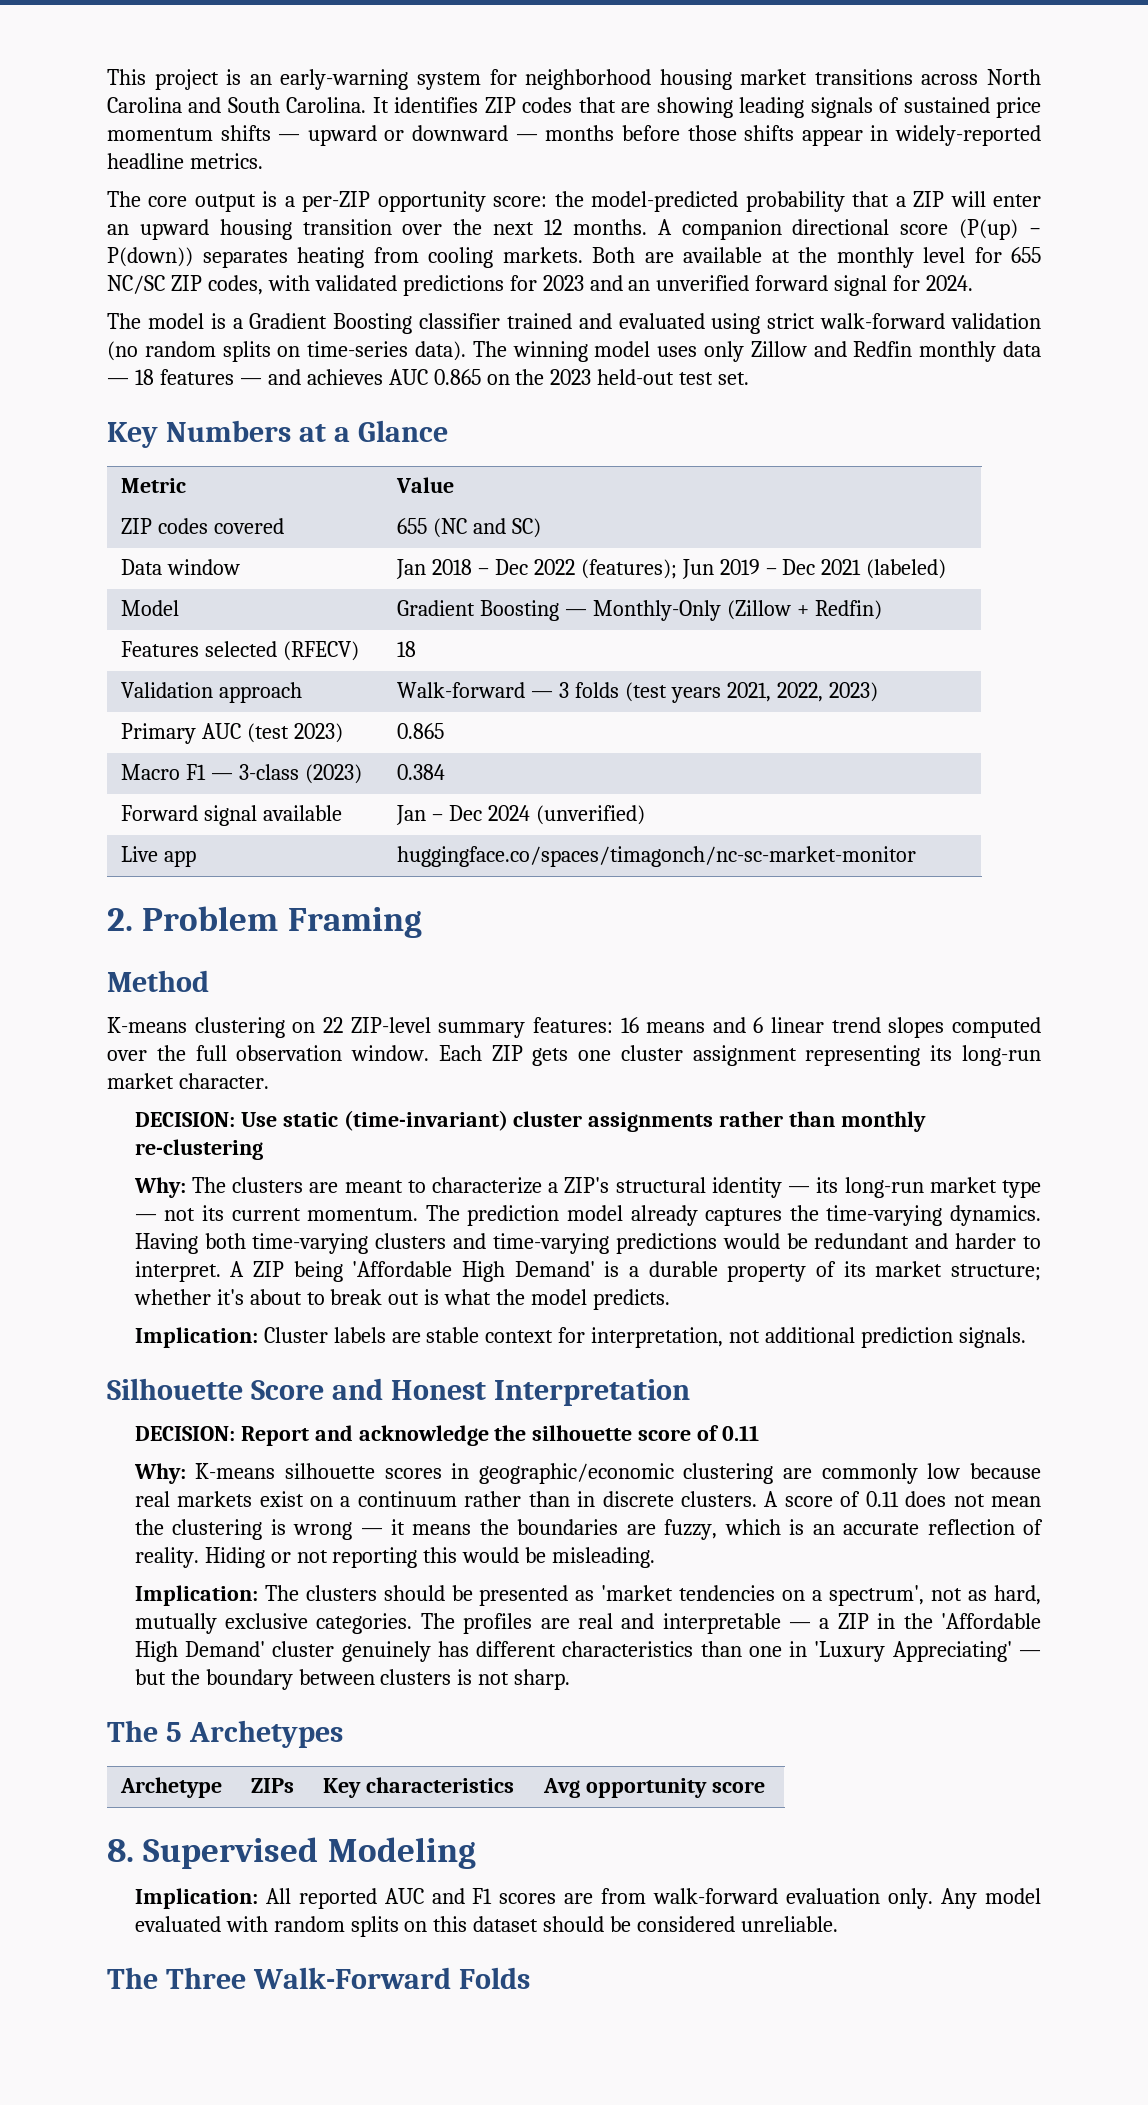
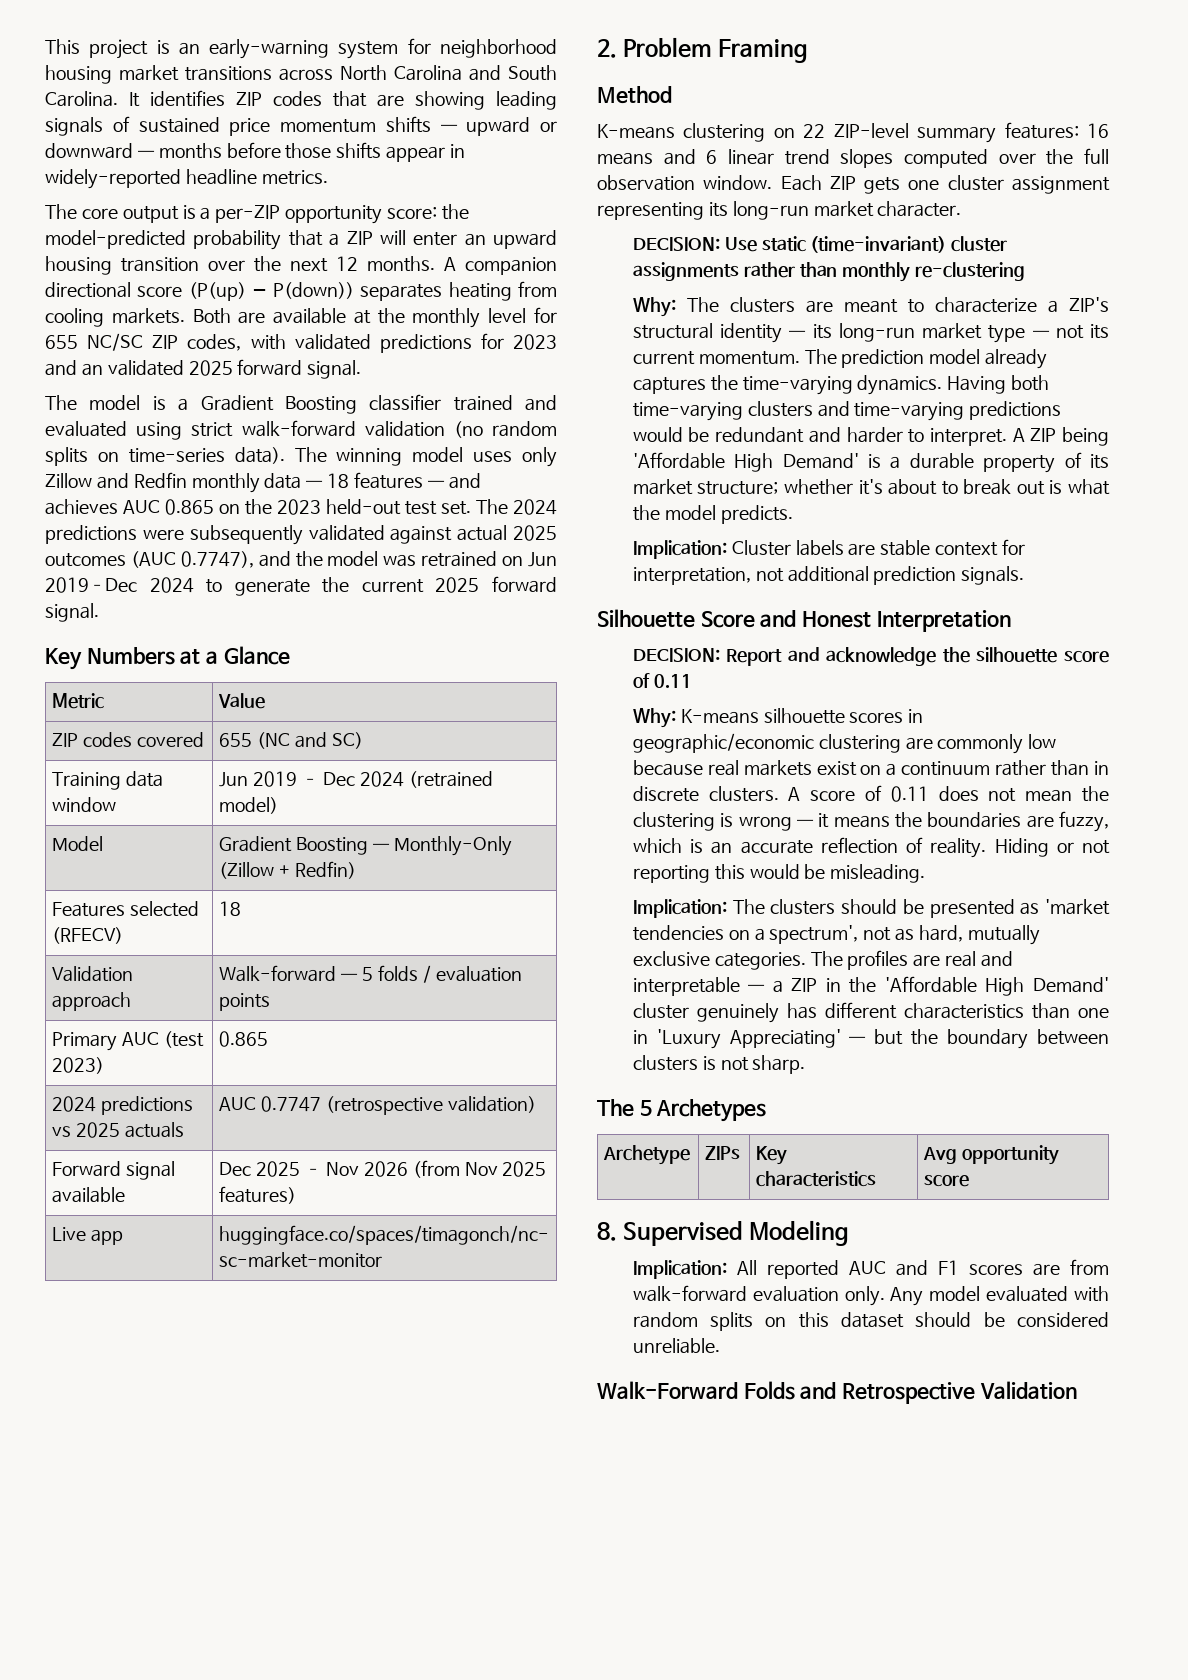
- Both are available at the monthly level for 655 NC/SC ZIP codes, with validated predictions for 2023 and an unverified forward signal for 2024.
+ Both are available at the monthly level for 655 NC/SC ZIP codes, with validated predictions for 2023 and an validated 2025 forward signal.
+ The 2024 predictions were subsequently validated against actual 2025 outcomes (AUC 0.7747), and the model was retrained on Jun 2019–Dec 2024 to generate the current 2025 forward signal.
- Data window | Jan 2018 – Dec 2022 (features); Jun 2019 – Dec 2021 (labeled)
+ Training data window | Jun 2019 – Dec 2024 (retrained model)
- Validation approach | Walk-forward — 3 folds (test years 2021, 2022, 2023)
+ Validation approach | Walk-forward — 5 folds / evaluation points
- Macro F1 — 3-class (2023) | 0.384
- Forward signal available | Jan – Dec 2024 (unverified)
+ 2024 predictions vs 2025 actuals | AUC 0.7747 (retrospective validation)
+ Forward signal available | Dec 2025 – Nov 2026 (from Nov 2025 features)
- The Three Walk-Forward Folds
+ Walk-Forward Folds and Retrospective Validation

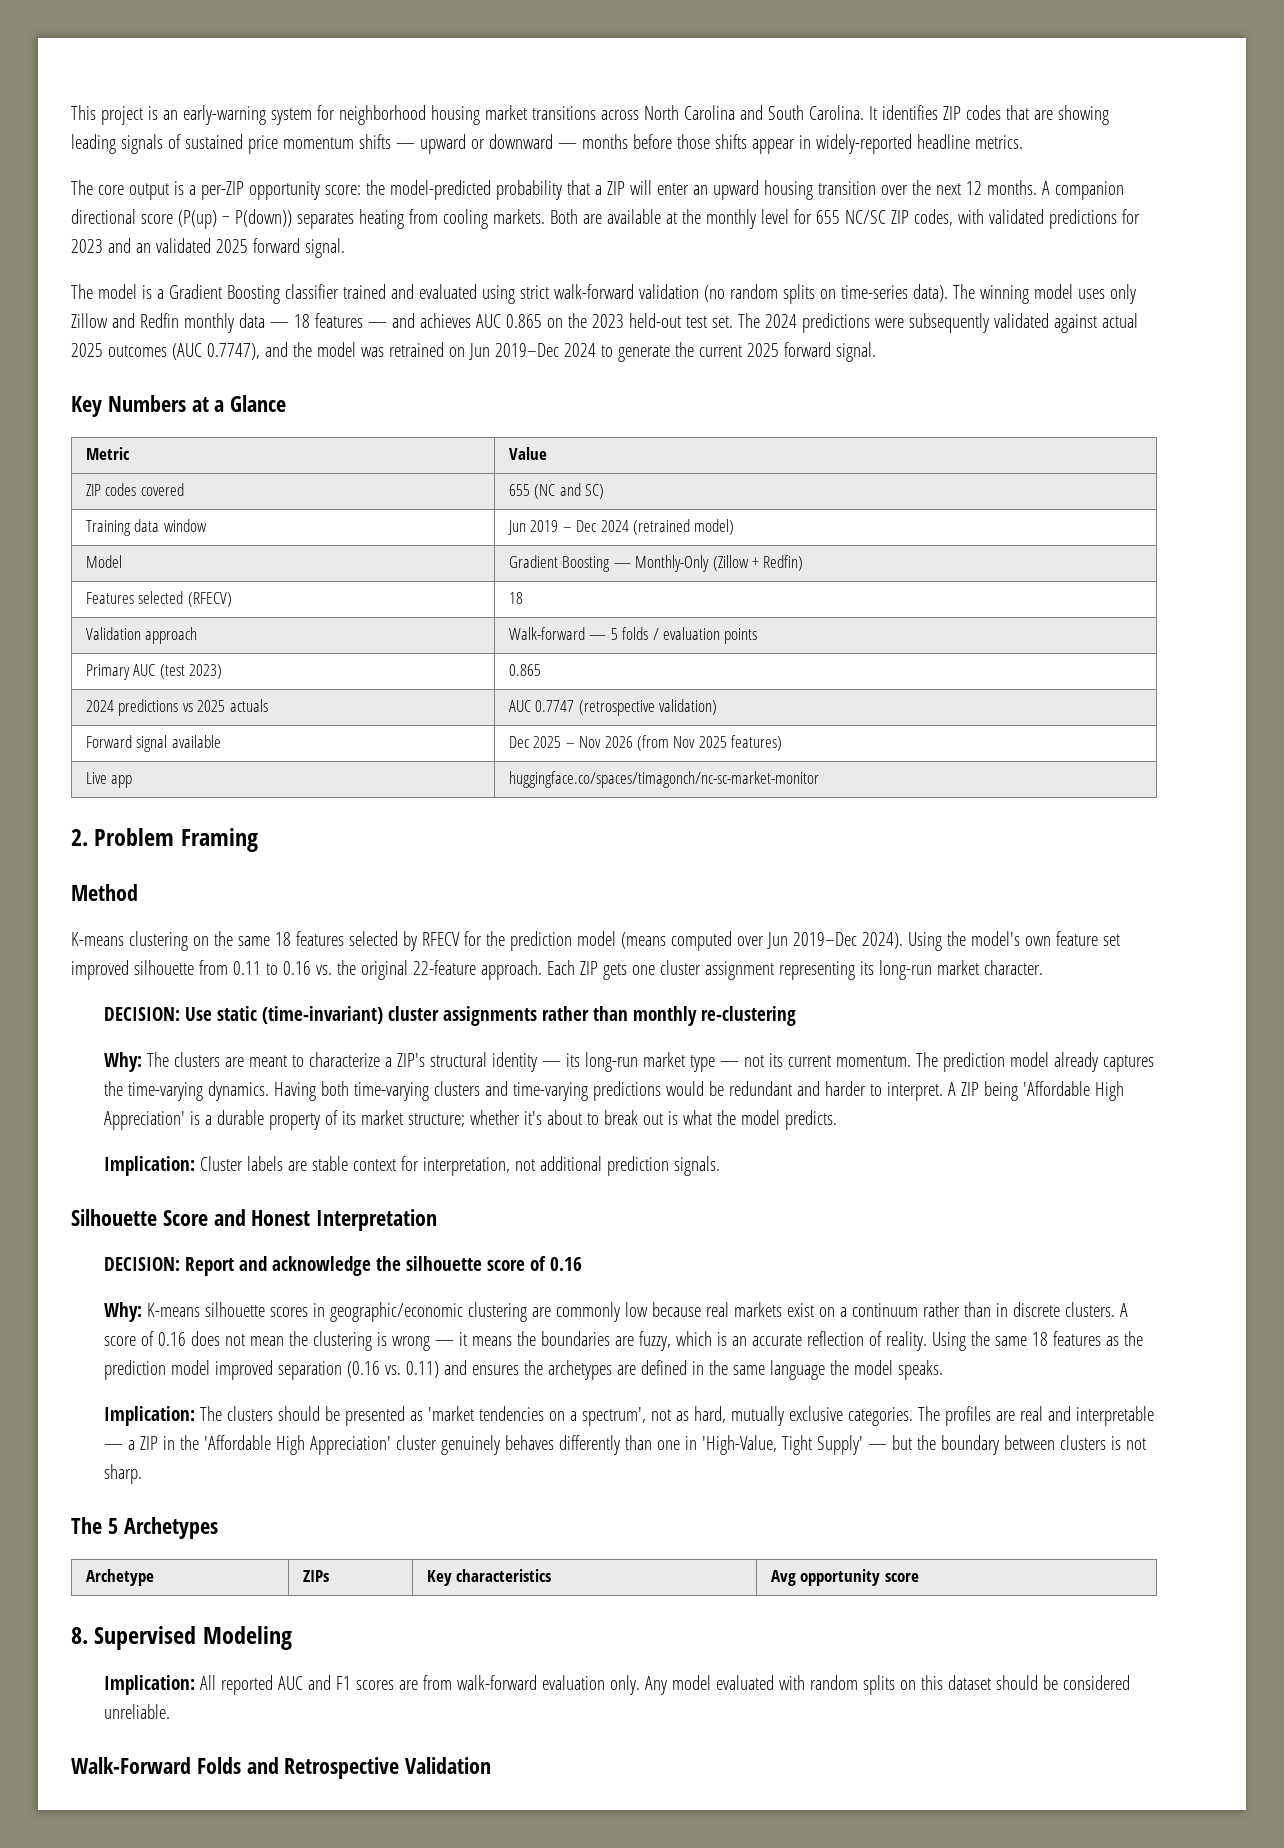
- K-means clustering on 22 ZIP-level summary features: 16 means and 6 linear trend slopes computed over the full observation window.
+ K-means clustering on the same 18 features selected by RFECV for the prediction model (means computed over Jun 2019–Dec 2024). Using the model's own feature set improved silhouette from 0.11 to 0.16 vs. the original 22-feature approach.
- A ZIP being 'Affordable High Demand' is a durable property of its market structure; whether it's about to break out is what the model predicts.
+ A ZIP being 'Affordable High Appreciation' is a durable property of its market structure; whether it's about to break out is what the model predicts.
- DECISION: Report and acknowledge the silhouette score of 0.11
+ DECISION: Report and acknowledge the silhouette score of 0.16
- A score of 0.11 does not mean the clustering is wrong — it means the boundaries are fuzzy, which is an accurate reflection of reality.
+ A score of 0.16 does not mean the clustering is wrong — it means the boundaries are fuzzy, which is an accurate reflection of reality.
- Hiding or not reporting this would be misleading.
+ Using the same 18 features as the prediction model improved separation (0.16 vs. 0.11) and ensures the archetypes are defined in the same language the model speaks.
- The profiles are real and interpretable — a ZIP in the 'Affordable High Demand' cluster genuinely has different characteristics than one in 'Luxury Appreciating' — but the boundary between clusters is not sharp.
+ The profiles are real and interpretable — a ZIP in the 'Affordable High Appreciation' cluster genuinely behaves differently than one in 'High-Value, Tight Supply' — but the boundary between clusters is not sharp.

